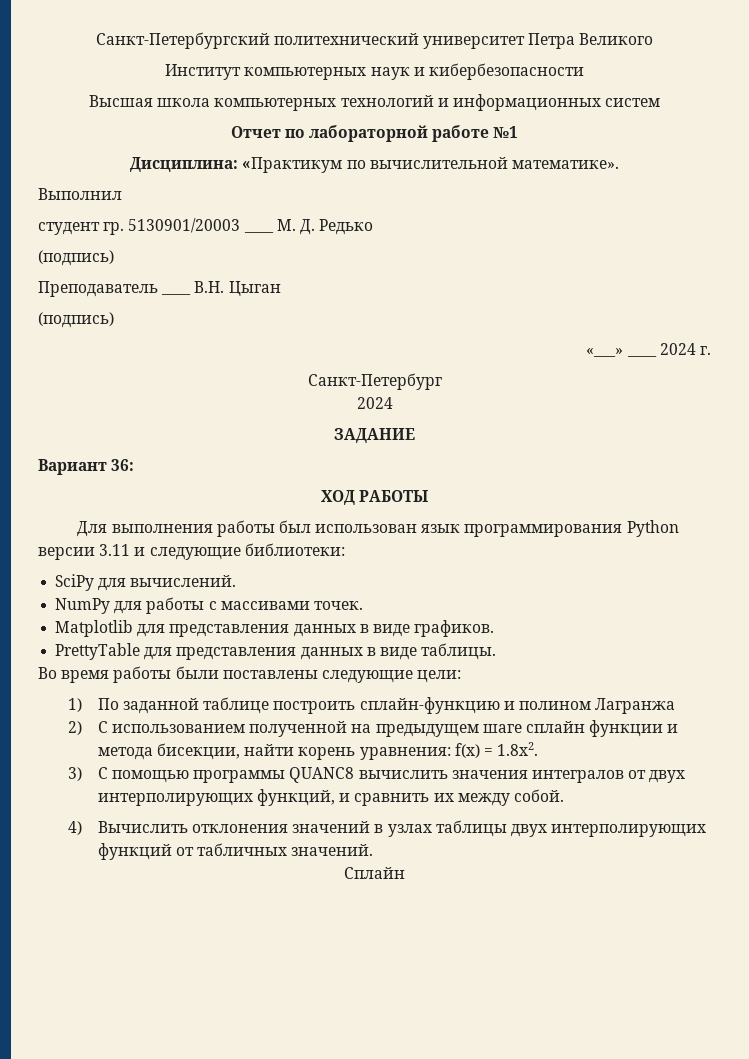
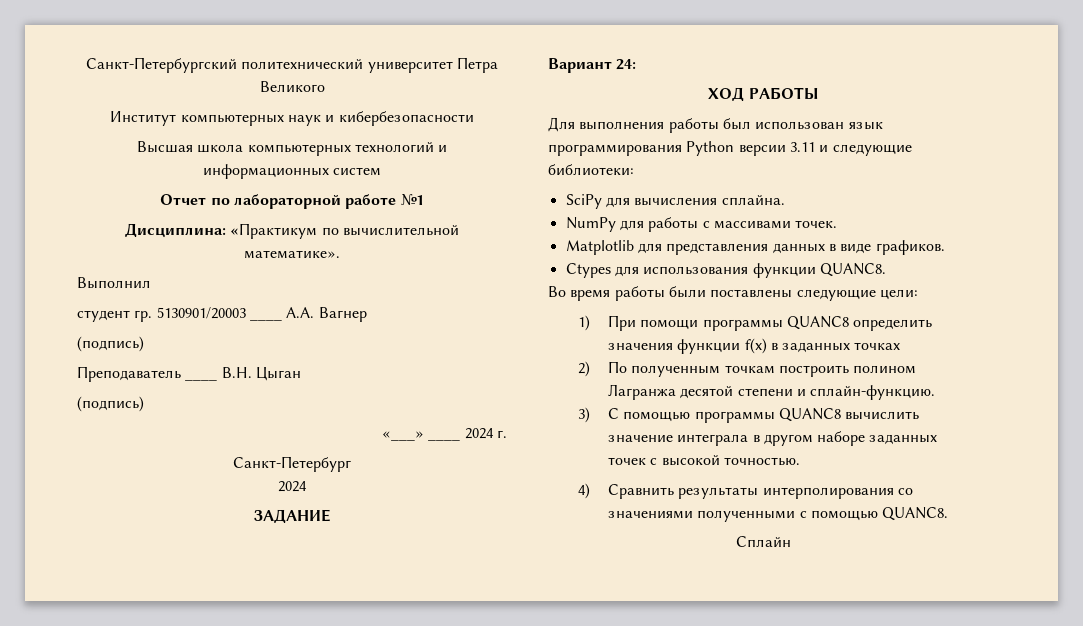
- 5130901/20003 ____ М. Д. Редько
+ 5130901/20003 ____ А.А. Вагнер
- Вариант 36:
+ Вариант 24:
- SciPy для вычислений.
+ SciPy для вычисления сплайна.
- PrettyTable для представления данных в виде таблицы.
+ Ctypes для использования функции QUANC8.
- 1) По заданной таблице построить сплайн-функцию и полином Лагранжа
- 2) С использованием полученной на предыдущем шаге сплайн функции и метода бисекции, найти корень уравнения: f(x) = 1.8x2.
+ 1) При помощи программы QUANC8 определить значения функции f(x) в заданных точках
+ 2) По полученным точкам построить полином Лагранжа десятой степени и сплайн-функцию.
- 3) С помощью программы QUANC8 вычислить значения интегралов от двух интерполирующих функций, и сравнить их между собой.
- 4) Вычислить отклонения значений в узлах таблицы двух интерполирующих функций от табличных значений.
+ 3) С помощью программы QUANC8 вычислить значение интеграла в другом наборе заданных точек с высокой точностью.
+ 4) Сравнить результаты интерполирования со значениями полученными с помощью QUANC8.

